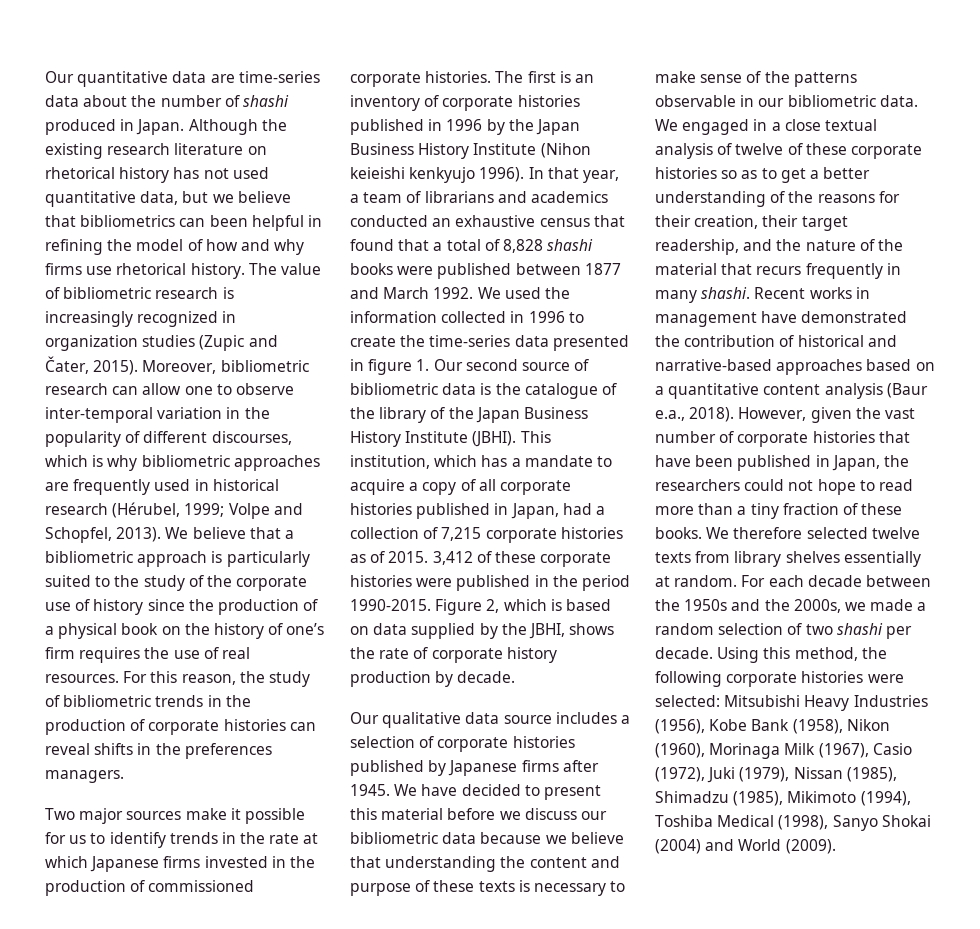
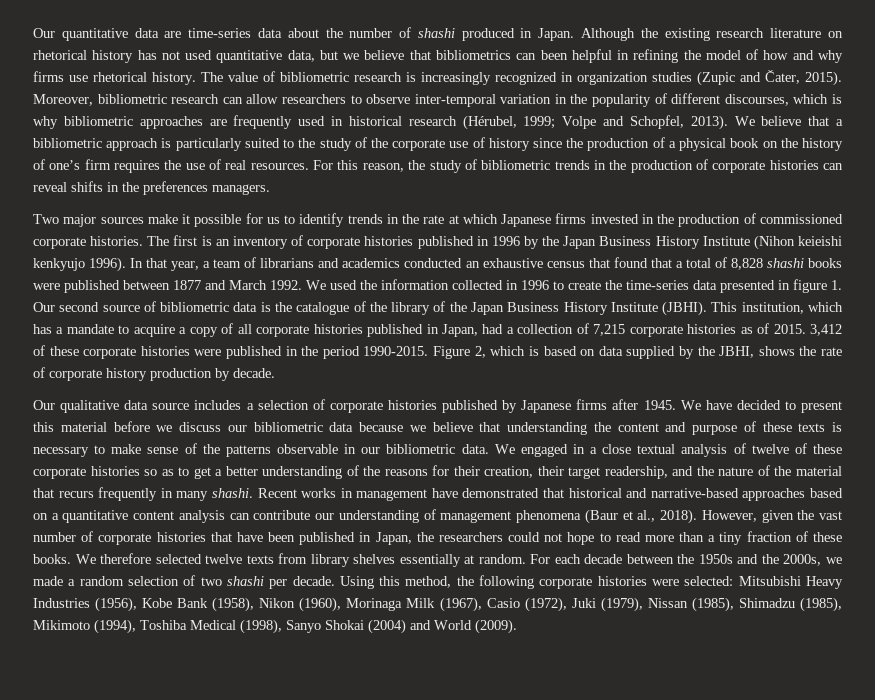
- Moreover, bibliometric research can allow one to observe inter-temporal variation in the popularity of different discourses, which is why bibliometric approaches are frequently used in historical research (Hérubel, 1999; Volpe and Schopfel, 2013).
+ Moreover, bibliometric research can allow researchers to observe inter-temporal variation in the popularity of different discourses, which is why bibliometric approaches are frequently used in historical research (Hérubel, 1999; Volpe and Schopfel, 2013).
- Recent works in management have demonstrated the contribution of historical and narrative-based approaches based on a quantitative content analysis (Baur e.a., 2018).
+ Recent works in management have demonstrated that historical and narrative-based approaches based on a quantitative content analysis can contribute our understanding of management phenomena (Baur et al., 2018).

